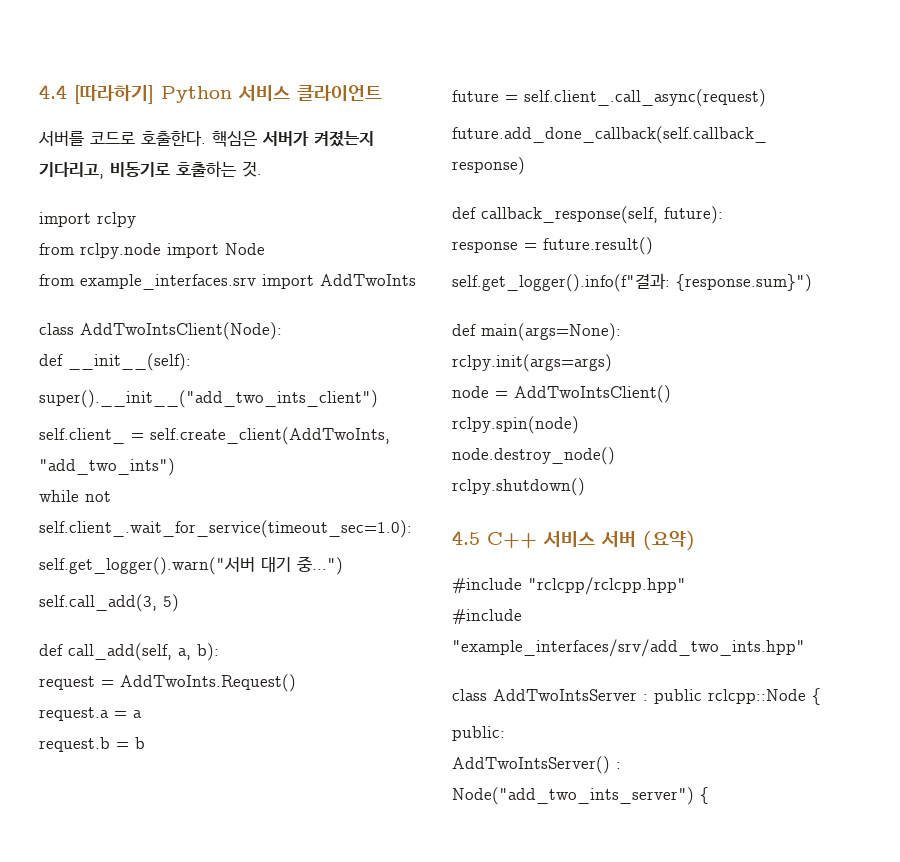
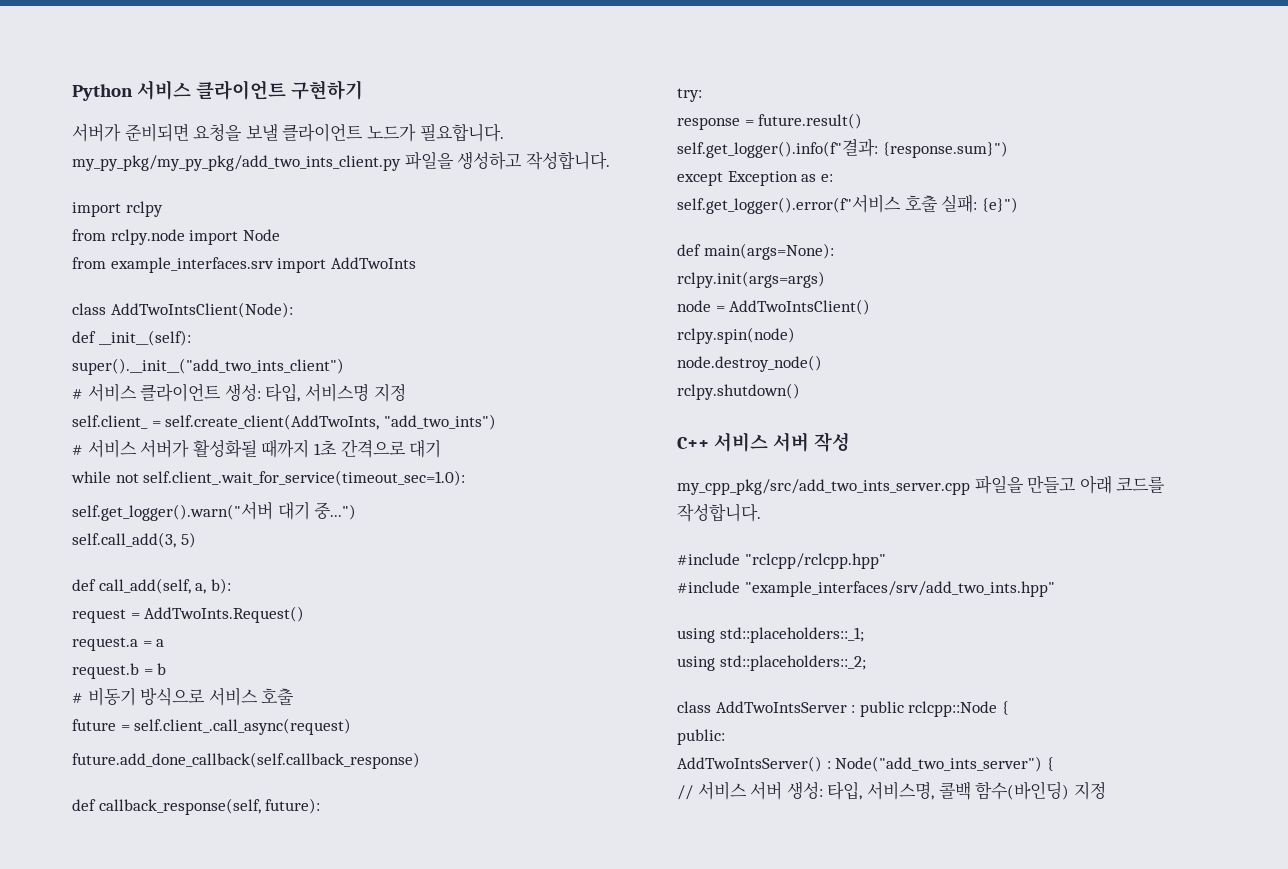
- 4.4 [따라하기] Python 서비스 클라이언트
- 서버를 코드로 호출한다. 핵심은 서버가 켜졌는지 기다리고, 비동기로 호출하는 것.
+ Python 서비스 클라이언트 구현하기
+ 서버가 준비되면 요청을 보낼 클라이언트 노드가 필요합니다. my_py_pkg/my_py_pkg/add_two_ints_client.py 파일을 생성하고 작성합니다.
+ # 서비스 클라이언트 생성: 타입, 서비스명 지정
  self.client_ = self.create_client(AddTwoInts, "add_two_ints")
+ # 서비스 서버가 활성화될 때까지 1초 간격으로 대기
+ # 비동기 방식으로 서비스 호출
+ try:
+ except Exception as e:
+ self.get_logger().error(f"서비스 호출 실패: {e}")
- 4.5 C++ 서비스 서버 (요약)
+ C++ 서비스 서버 작성
+ my_cpp_pkg/src/add_two_ints_server.cpp 파일을 만들고 아래 코드를 작성합니다.
+ using std::placeholders::_1;
+ using std::placeholders::_2;
+ // 서비스 서버 생성: 타입, 서비스명, 콜백 함수(바인딩) 지정

